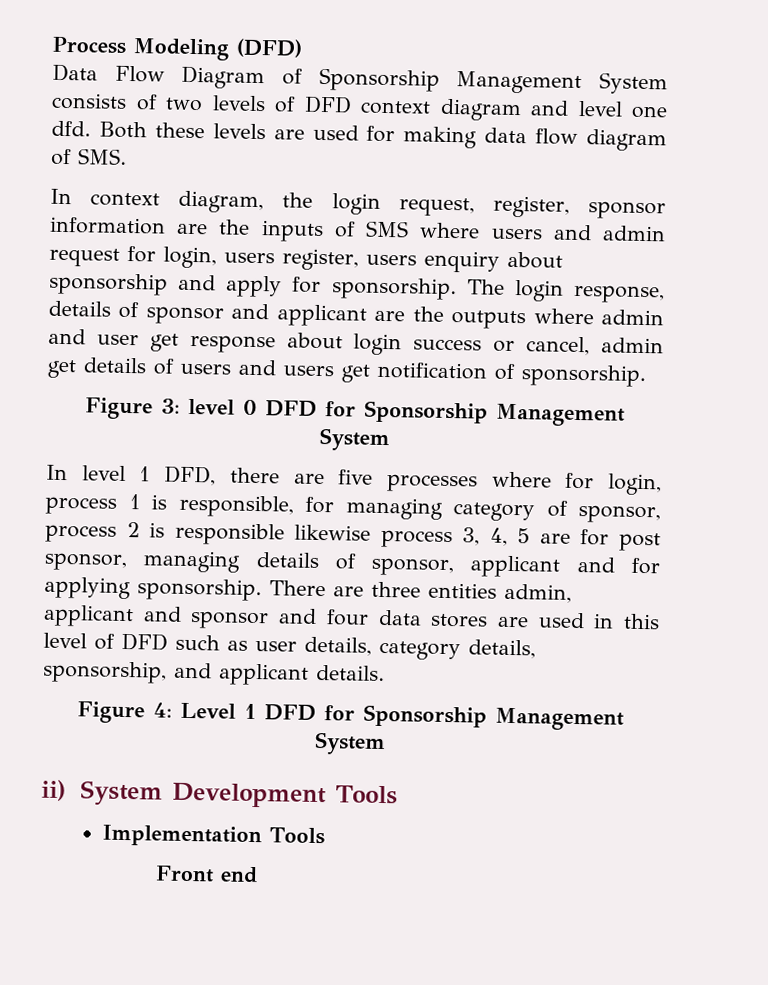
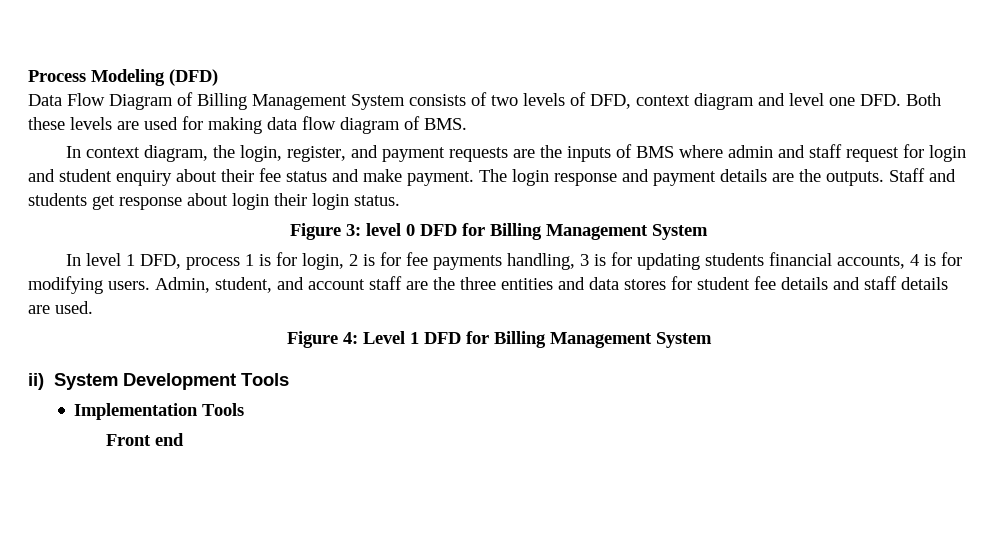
- Data Flow Diagram of Sponsorship Management System consists of two levels of DFD context diagram and level one dfd. Both these levels are used for making data flow diagram of SMS.
+ Data Flow Diagram of Billing Management System consists of two levels of DFD, context diagram and level one DFD. Both these levels are used for making data flow diagram of BMS.
- In context diagram, the login request, register, sponsor information are the inputs of SMS where users and admin request for login, users register, users enquiry about sponsorship and apply for sponsorship. The login response, details of sponsor and applicant are the outputs where admin and user get response about login success or cancel, admin get details of users and users get notification of sponsorship.
+ In context diagram, the login, register, and payment requests are the inputs of BMS where admin and staff request for login and student enquiry about their fee status and make payment. The login response and payment details are the outputs. Staff and students get response about login their login status.
- Figure 3: level 0 DFD for Sponsorship Management System
+ Figure 3: level 0 DFD for Billing Management System
- In level 1 DFD, there are five processes where for login, process 1 is responsible, for managing category of sponsor, process 2 is responsible likewise process 3, 4, 5 are for post sponsor, managing details of sponsor, applicant and for applying sponsorship. There are three entities admin, applicant and sponsor and four data stores are used in this level of DFD such as user details, category details, sponsorship, and applicant details.
+ In level 1 DFD, process 1 is for login, 2 is for fee payments handling, 3 is for updating students financial accounts, 4 is for modifying users. Admin, student, and account staff are the three entities and data stores for student fee details and staff details are used.
- Figure 4: Level 1 DFD for Sponsorship Management System
+ Figure 4: Level 1 DFD for Billing Management System

